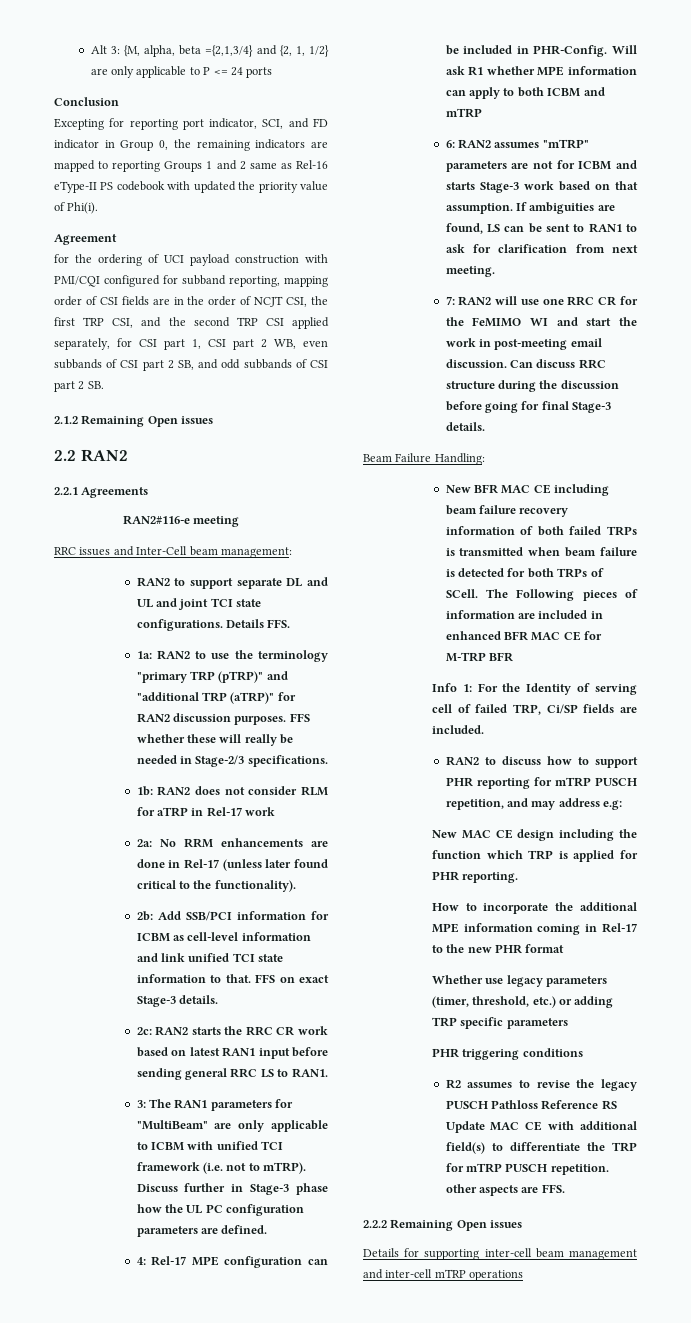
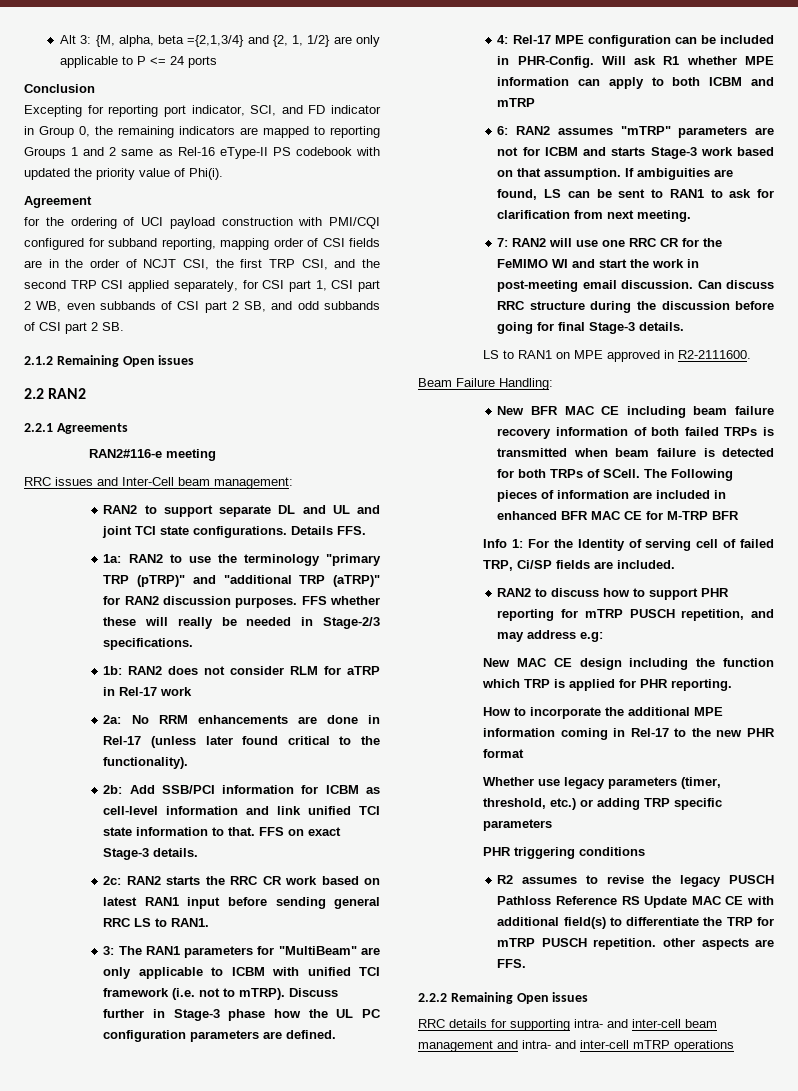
+ LS to RAN1 on MPE approved in R2-2111600.
- Details for supporting inter-cell beam management and inter-cell mTRP operations
+ RRC details for supporting intra- and inter-cell beam management and intra- and inter-cell mTRP operations

